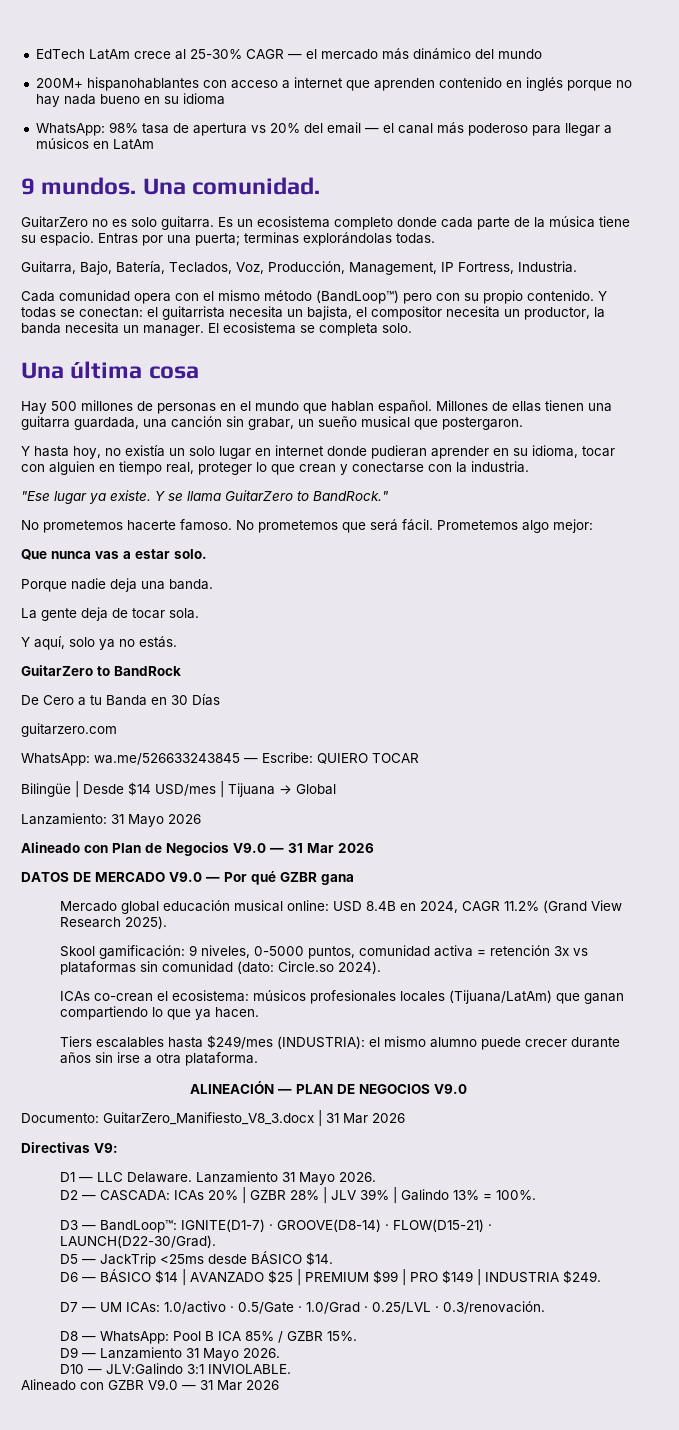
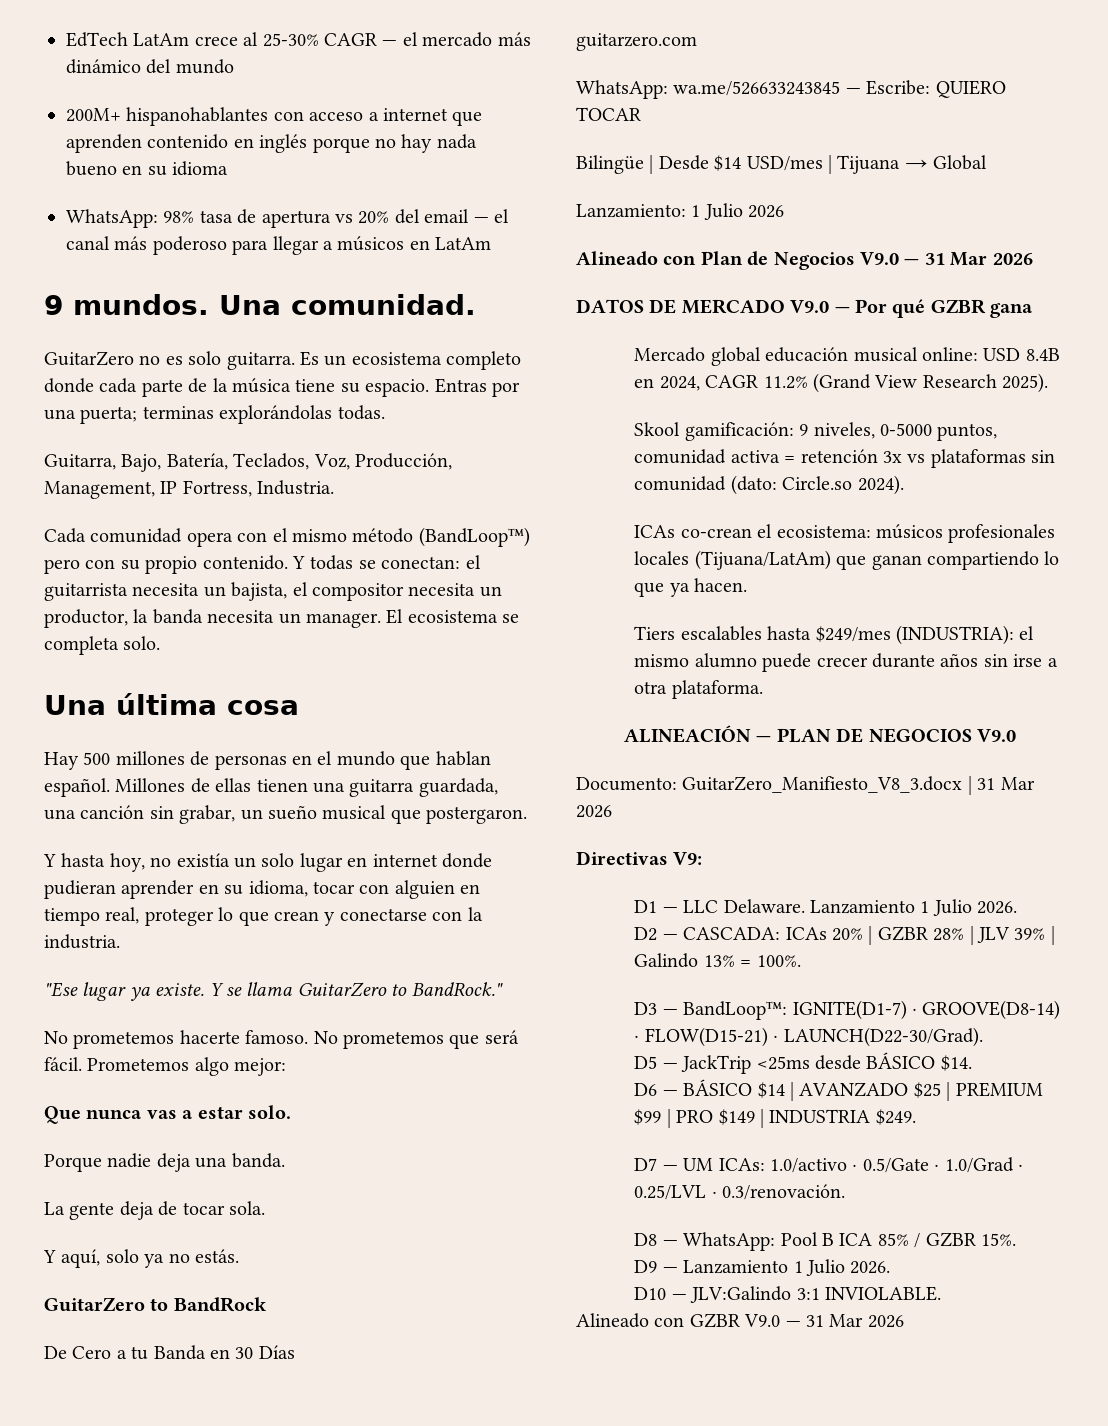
- Lanzamiento: 31 Mayo 2026
+ Lanzamiento: 1 Julio 2026
- D1 — LLC Delaware. Lanzamiento 31 Mayo 2026.
+ D1 — LLC Delaware. Lanzamiento 1 Julio 2026.
- D9 — Lanzamiento 31 Mayo 2026.
+ D9 — Lanzamiento 1 Julio 2026.

